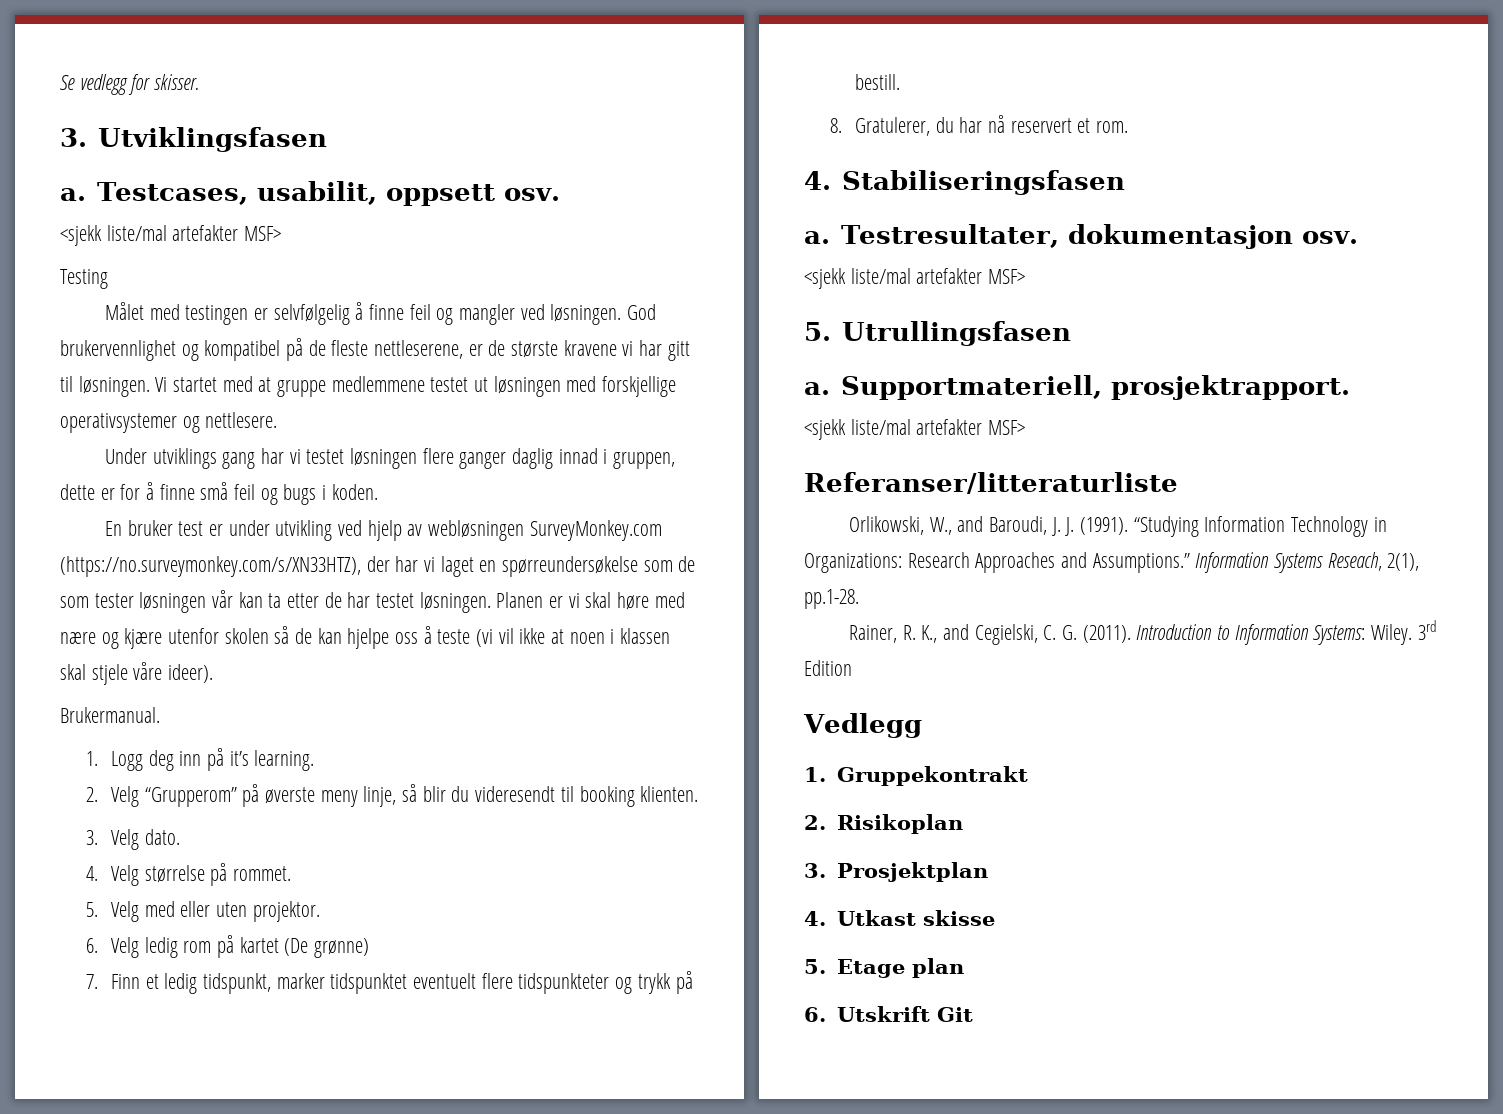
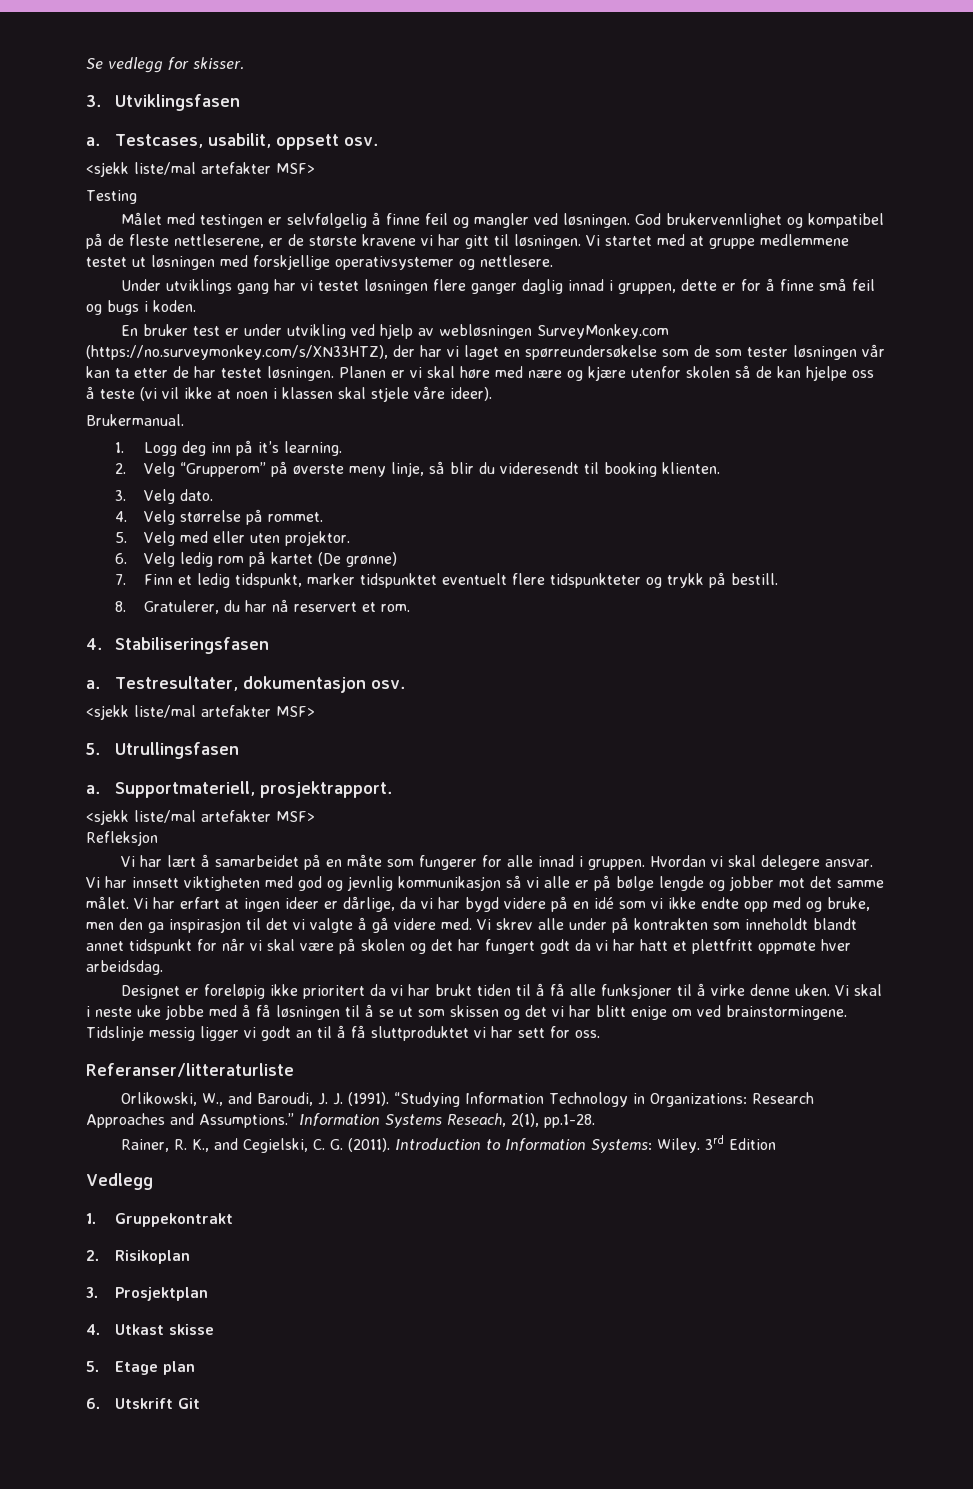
+ Refleksjon
+ Vi har lært å samarbeidet på en måte som fungerer for alle innad i gruppen. Hvordan vi skal delegere ansvar. Vi har innsett viktigheten med god og jevnlig kommunikasjon så vi alle er på bølge lengde og jobber mot det samme målet. Vi har erfart at ingen ideer er dårlige, da vi har bygd videre på en idé som vi ikke endte opp med og bruke, men den ga inspirasjon til det vi valgte å gå videre med. Vi skrev alle under på kontrakten som inneholdt blandt annet tidspunkt for når vi skal være på skolen og det har fungert godt da vi har hatt et plettfritt oppmøte hver arbeidsdag.
+ Designet er foreløpig ikke prioritert da vi har brukt tiden til å få alle funksjoner til å virke denne uken. Vi skal i neste uke jobbe med å få løsningen til å se ut som skissen og det vi har blitt enige om ved brainstormingene. Tidslinje messig ligger vi godt an til å få sluttproduktet vi har sett for oss.

